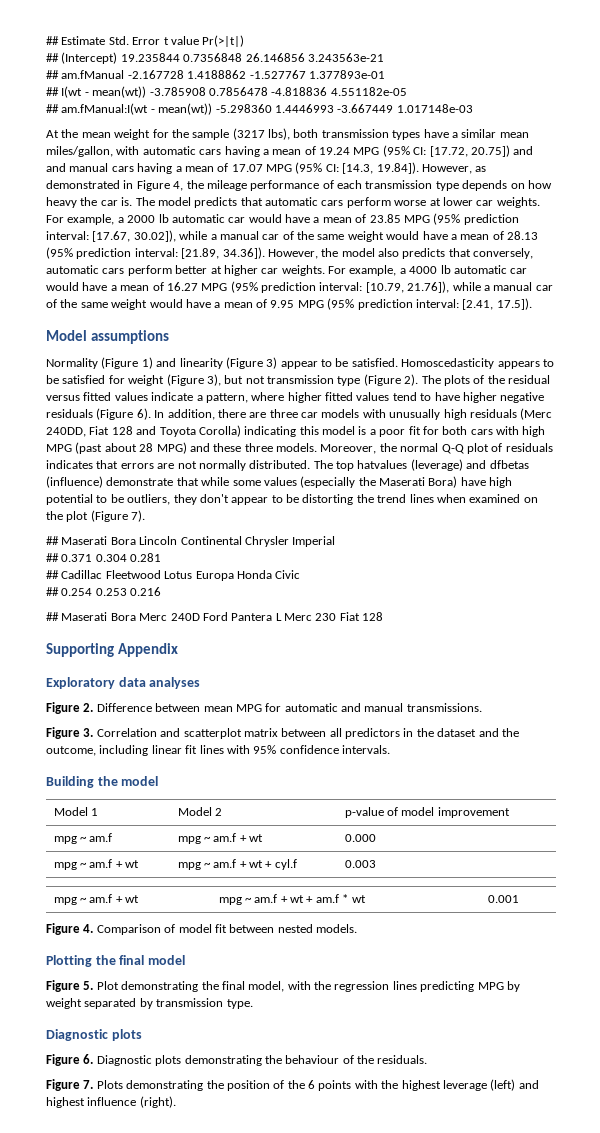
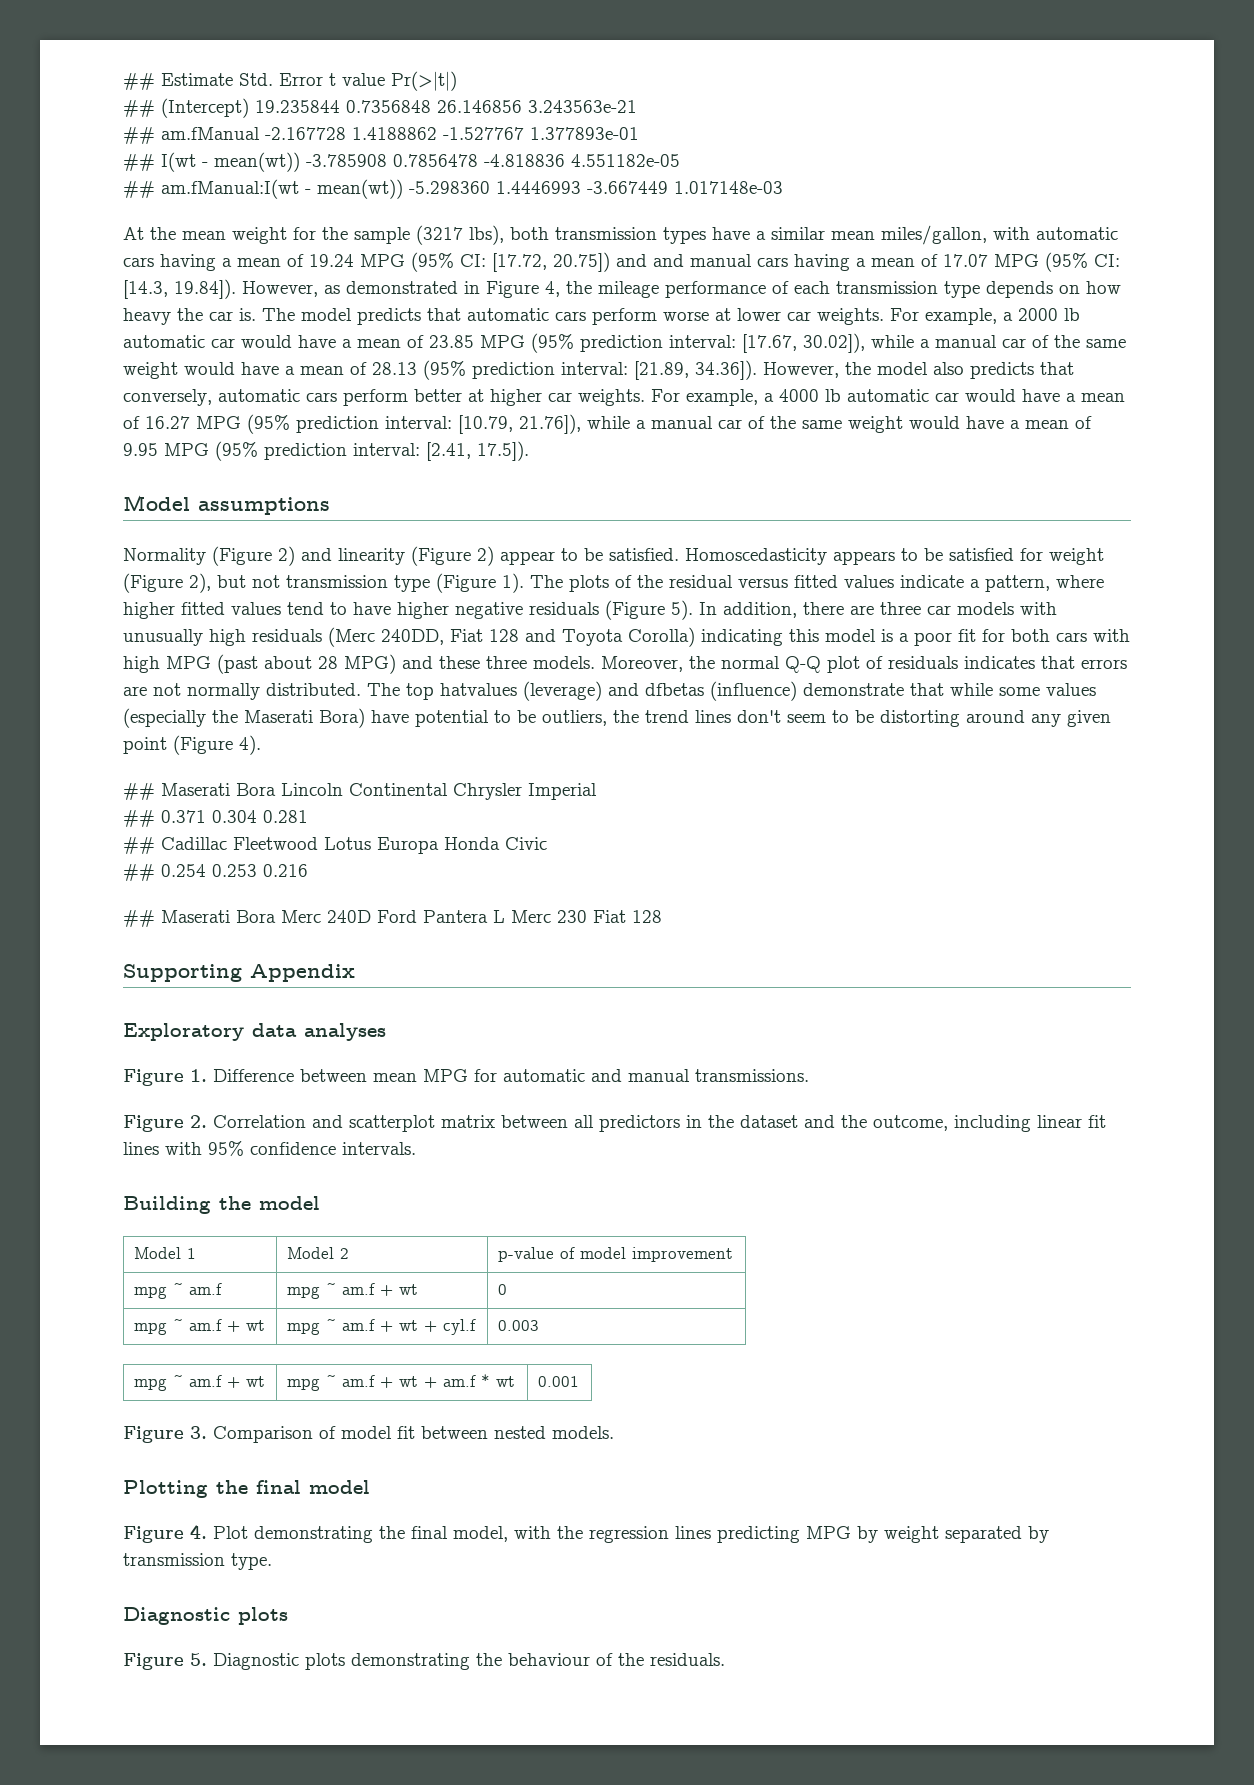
- Normality (Figure 1) and linearity (Figure 3) appear to be satisfied.
+ Normality (Figure 2) and linearity (Figure 2) appear to be satisfied.
- Homoscedasticity appears to be satisfied for weight (Figure 3), but not transmission type (Figure 2).
+ Homoscedasticity appears to be satisfied for weight (Figure 2), but not transmission type (Figure 1).
- The plots of the residual versus fitted values indicate a pattern, where higher fitted values tend to have higher negative residuals (Figure 6).
+ The plots of the residual versus fitted values indicate a pattern, where higher fitted values tend to have higher negative residuals (Figure 5).
- The top hatvalues (leverage) and dfbetas (influence) demonstrate that while some values (especially the Maserati Bora) have high potential to be outliers, they don't appear to be distorting the trend lines when examined on the plot (Figure 7).
+ The top hatvalues (leverage) and dfbetas (influence) demonstrate that while some values (especially the Maserati Bora) have potential to be outliers, the trend lines don't seem to be distorting around any given point (Figure 4).
- Figure 2. Difference between mean MPG for automatic and manual transmissions.
+ Figure 1. Difference between mean MPG for automatic and manual transmissions.
- Figure 3. Correlation and scatterplot matrix between all predictors in the dataset and the outcome, including linear fit lines with 95% confidence intervals.
+ Figure 2. Correlation and scatterplot matrix between all predictors in the dataset and the outcome, including linear fit lines with 95% confidence intervals.
- mpg ~ am.f | mpg ~ am.f + wt | 0.000
+ mpg ~ am.f | mpg ~ am.f + wt | 0
- Figure 4. Comparison of model fit between nested models.
+ Figure 3. Comparison of model fit between nested models.
- Figure 5. Plot demonstrating the final model, with the regression lines predicting MPG by weight separated by transmission type.
+ Figure 4. Plot demonstrating the final model, with the regression lines predicting MPG by weight separated by transmission type.
- Figure 6. Diagnostic plots demonstrating the behaviour of the residuals.
+ Figure 5. Diagnostic plots demonstrating the behaviour of the residuals.
- Figure 7. Plots demonstrating the position of the 6 points with the highest leverage (left) and highest influence (right).

